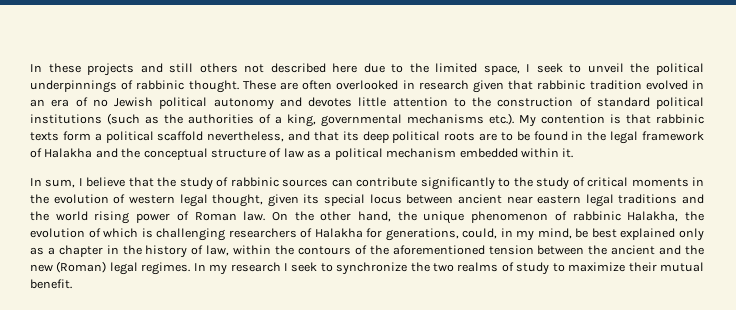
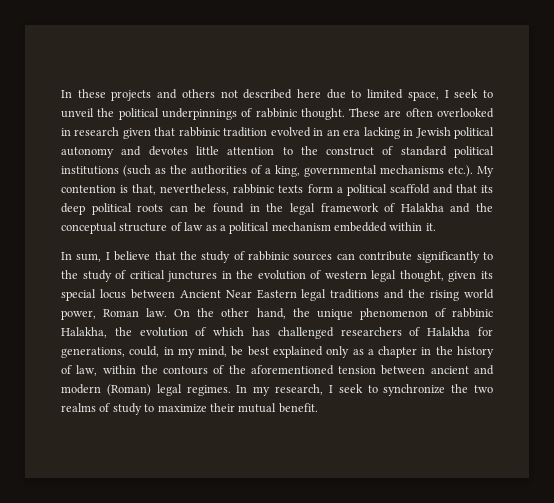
- In these projects and still others not described here due to the limited space, I seek to unveil the political underpinnings of rabbinic thought.
+ In these projects and others not described here due to limited space, I seek to unveil the political underpinnings of rabbinic thought.
- These are often overlooked in research given that rabbinic tradition evolved in an era of no Jewish political autonomy and devotes little attention to the construction of standard political institutions (such as the authorities of a king, governmental mechanisms etc.). My contention is that rabbinic texts form a political scaffold nevertheless, and that its deep political roots are to be found in the legal framework of Halakha and the conceptual structure of law as a political mechanism embedded within it.
+ These are often overlooked in research given that rabbinic tradition evolved in an era lacking in Jewish political autonomy and devotes little attention to the construct of standard political institutions (such as the authorities of a king, governmental mechanisms etc.). My contention is that, nevertheless, rabbinic texts form a political scaffold and that its deep political roots can be found in the legal framework of Halakha and the conceptual structure of law as a political mechanism embedded within it.
- In sum, I believe that the study of rabbinic sources can contribute significantly to the study of critical moments in the evolution of western legal thought, given its special locus between ancient near eastern legal traditions and the world rising power of Roman law.
+ In sum, I believe that the study of rabbinic sources can contribute significantly to the study of critical junctures in the evolution of western legal thought, given its special locus between Ancient Near Eastern legal traditions and the rising world power, Roman law.
- On the other hand, the unique phenomenon of rabbinic Halakha, the evolution of which is challenging researchers of Halakha for generations, could, in my mind, be best explained only as a chapter in the history of law, within the contours of the aforementioned tension between the ancient and the new (Roman) legal regimes.
+ On the other hand, the unique phenomenon of rabbinic Halakha, the evolution of which has challenged researchers of Halakha for generations, could, in my mind, be best explained only as a chapter in the history of law, within the contours of the aforementioned tension between ancient and modern (Roman) legal regimes.
- In my research I seek to synchronize the two realms of study to maximize their mutual benefit.
+ In my research, I seek to synchronize the two realms of study to maximize their mutual benefit.

